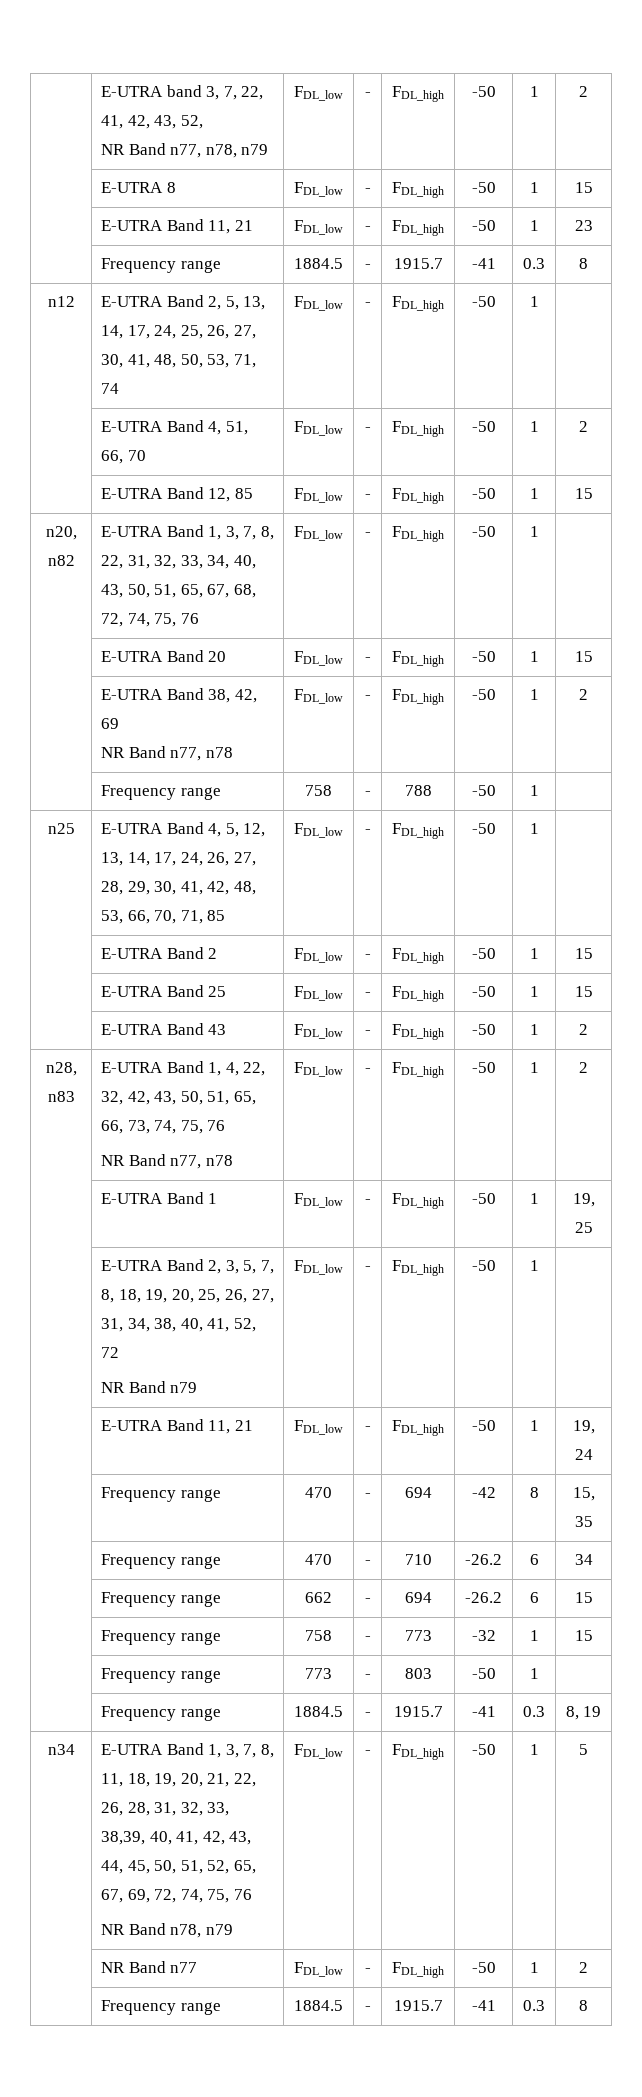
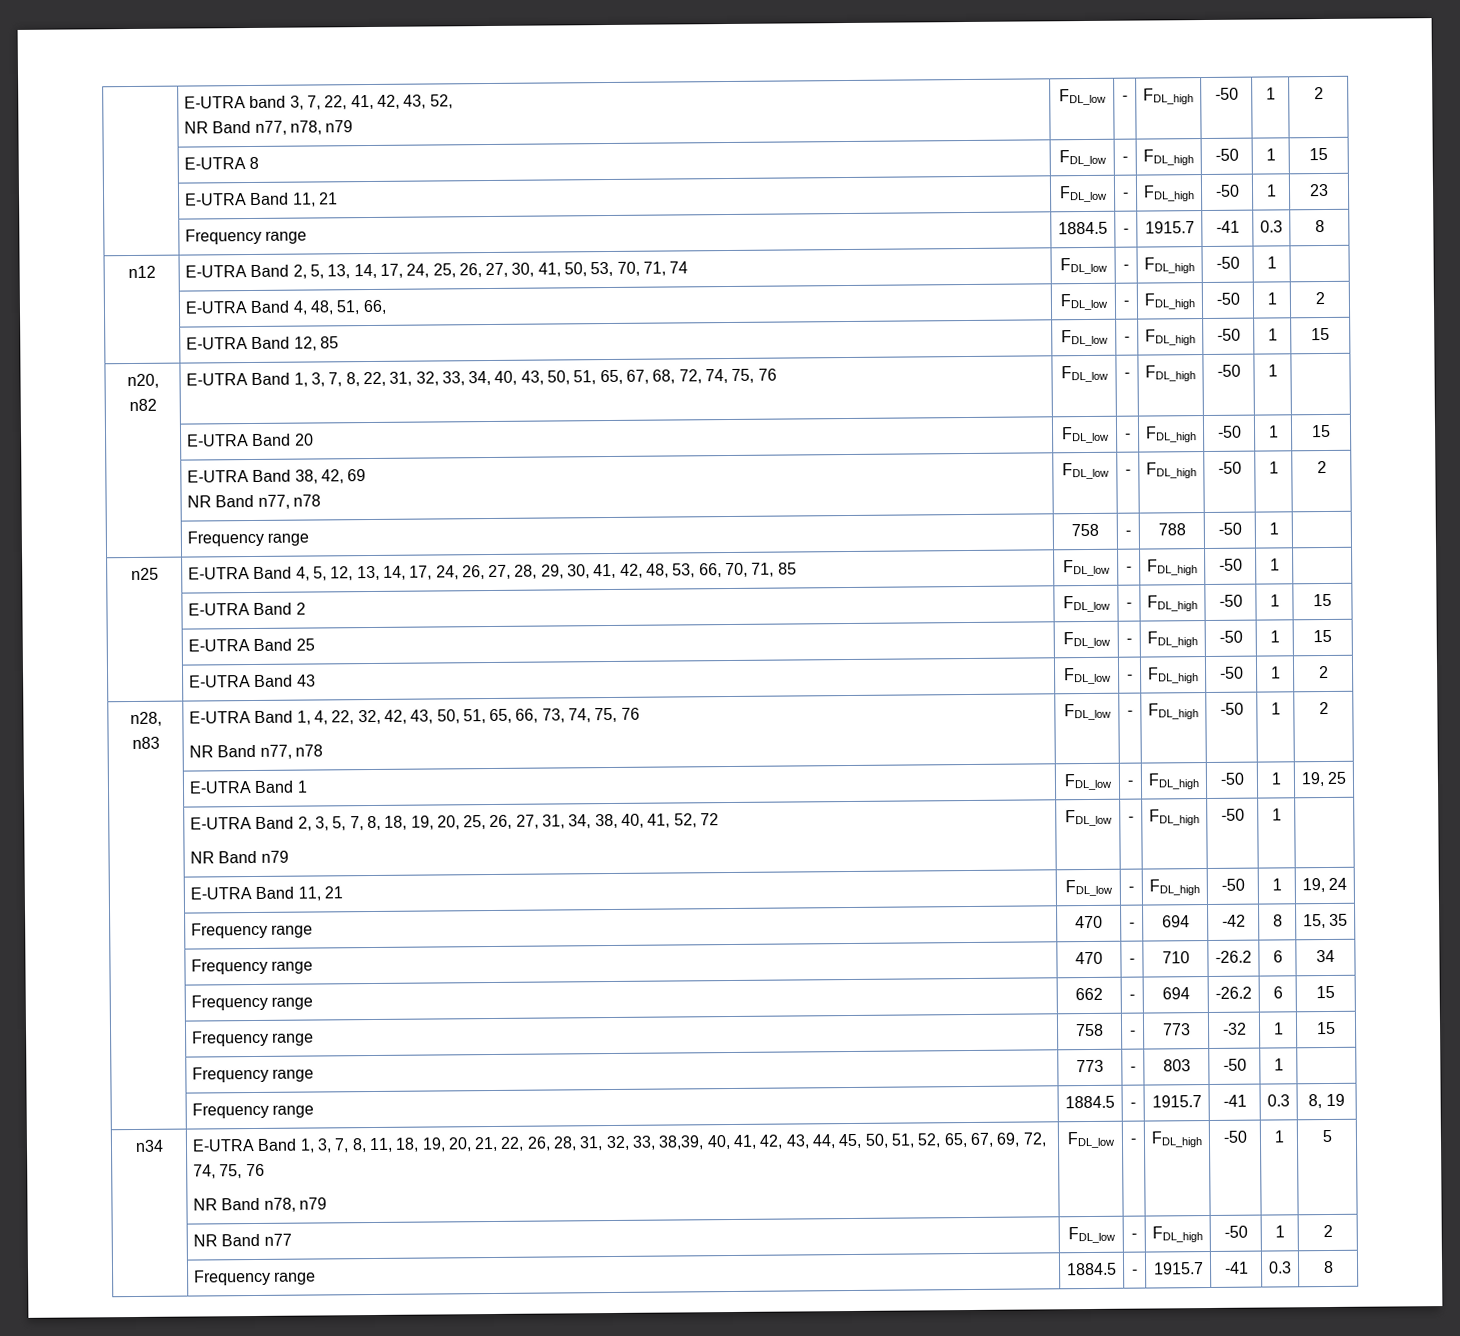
- n12 | E-UTRA Band 2, 5, 13, 14, 17, 24, 25, 26, 27, 30, 41, 48, 50, 53, 71, 74 | FDL_low | - | FDL_high | -50 | 1 |
+ n12 | E-UTRA Band 2, 5, 13, 14, 17, 24, 25, 26, 27, 30, 41, 50, 53, 70, 71, 74 | FDL_low | - | FDL_high | -50 | 1 |
- | E-UTRA Band 4, 51, 66, 70 | FDL_low | - | FDL_high | -50 | 1 | 2
+ | E-UTRA Band 4, 48, 51, 66, | FDL_low | - | FDL_high | -50 | 1 | 2

